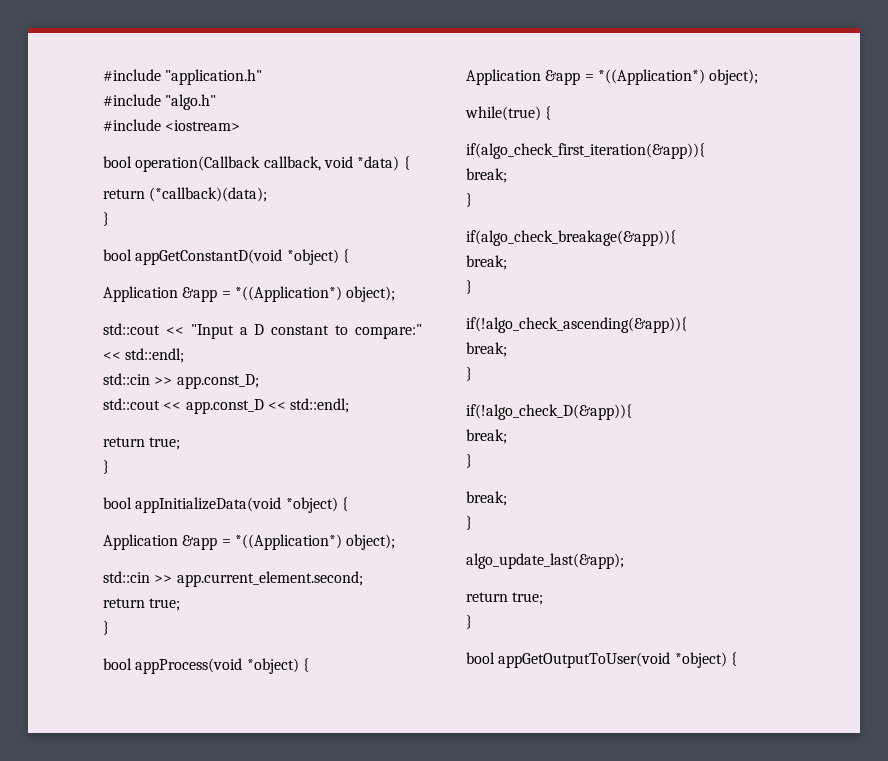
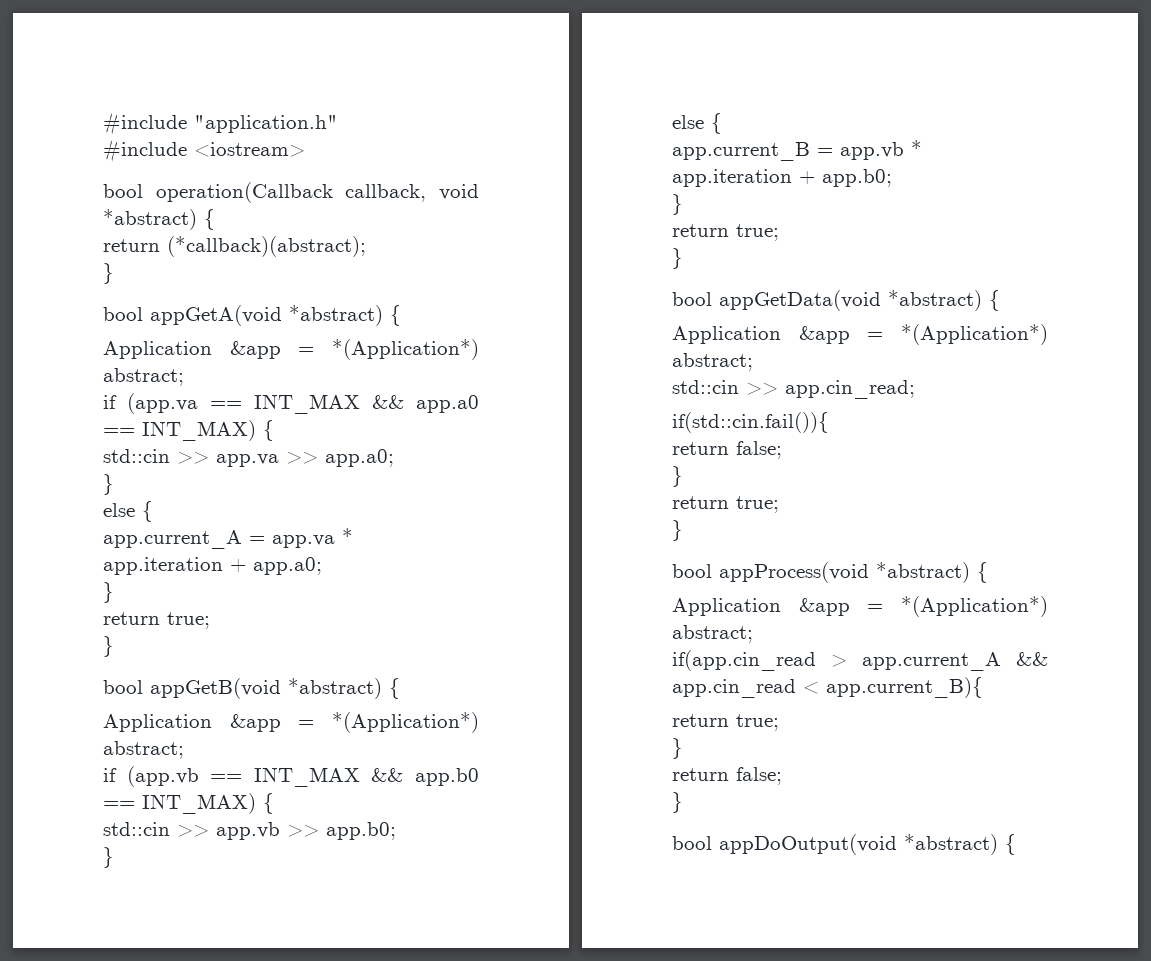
- #include "algo.h"
- bool operation(Callback callback, void *data) {
+ bool operation(Callback callback, void *abstract) {
- return (*callback)(data);
+ return (*callback)(abstract);
  }
- bool appGetConstantD(void *object) {
- Application &app = *((Application*) object);
- std::cout << "Input a D constant to compare:" << std::endl;
- std::cin >> app.const_D;
- std::cout << app.const_D << std::endl;
+ bool appGetA(void *abstract) {
+ Application &app = *(Application*) abstract;
+ if (app.va == INT_MAX && app.a0 == INT_MAX) {
+ std::cin >> app.va >> app.a0;
+ }
+ else {
+ app.current_A = app.va * app.iteration + app.a0;
+ }
  return true;
  }
- bool appInitializeData(void *object) {
- Application &app = *((Application*) object);
- std::cin >> app.current_element.second;
+ bool appGetB(void *abstract) {
+ Application &app = *(Application*) abstract;
+ if (app.vb == INT_MAX && app.b0 == INT_MAX) {
+ std::cin >> app.vb >> app.b0;
+ }
+ else {
+ app.current_B = app.vb * app.iteration + app.b0;
+ }
+ return true;
+ }
+ bool appGetData(void *abstract) {
+ Application &app = *(Application*) abstract;
+ std::cin >> app.cin_read;
+ if(std::cin.fail()){
+ return false;
+ }
- bool appProcess(void *object) {
- Application &app = *((Application*) object);
- while(true) {
- if(algo_check_first_iteration(&app)){
- break;
- }
- if(algo_check_breakage(&app)){
- break;
- }
- if(!algo_check_ascending(&app)){
- break;
- }
- if(!algo_check_D(&app)){
- break;
- }
- break;
- }
- algo_update_last(&app);
+ bool appProcess(void *abstract) {
+ Application &app = *(Application*) abstract;
+ if(app.cin_read > app.current_A && app.cin_read < app.current_B){
  return true;
  }
- bool appGetOutputToUser(void *object) {
+ return false;
+ }
+ bool appDoOutput(void *abstract) {

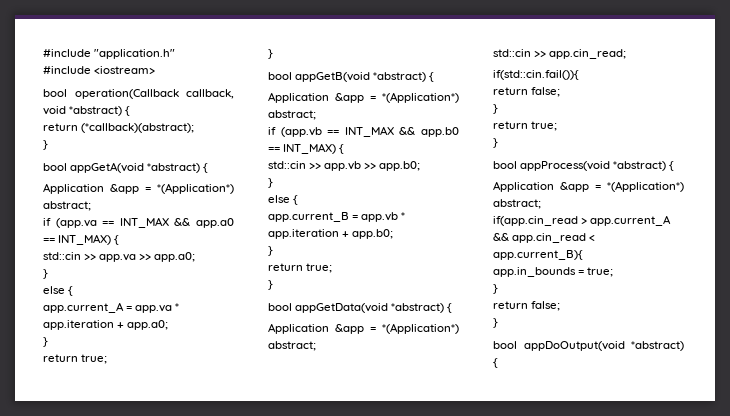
  if(app.cin_read > app.current_A && app.cin_read < app.current_B){
- return true;
+ app.in_bounds = true;

